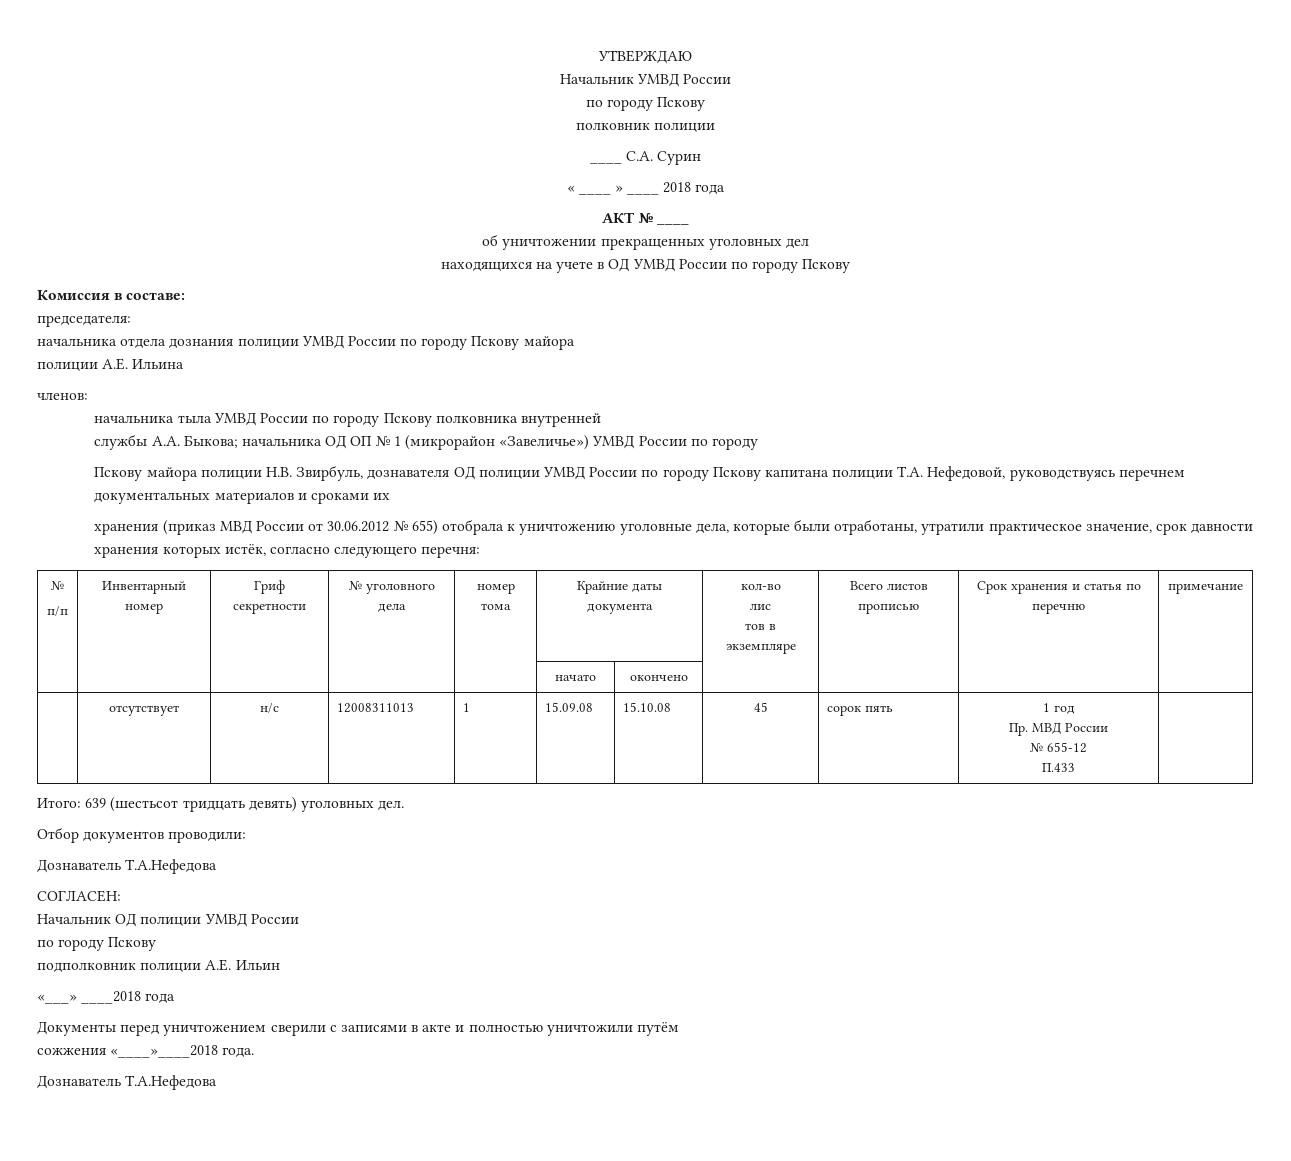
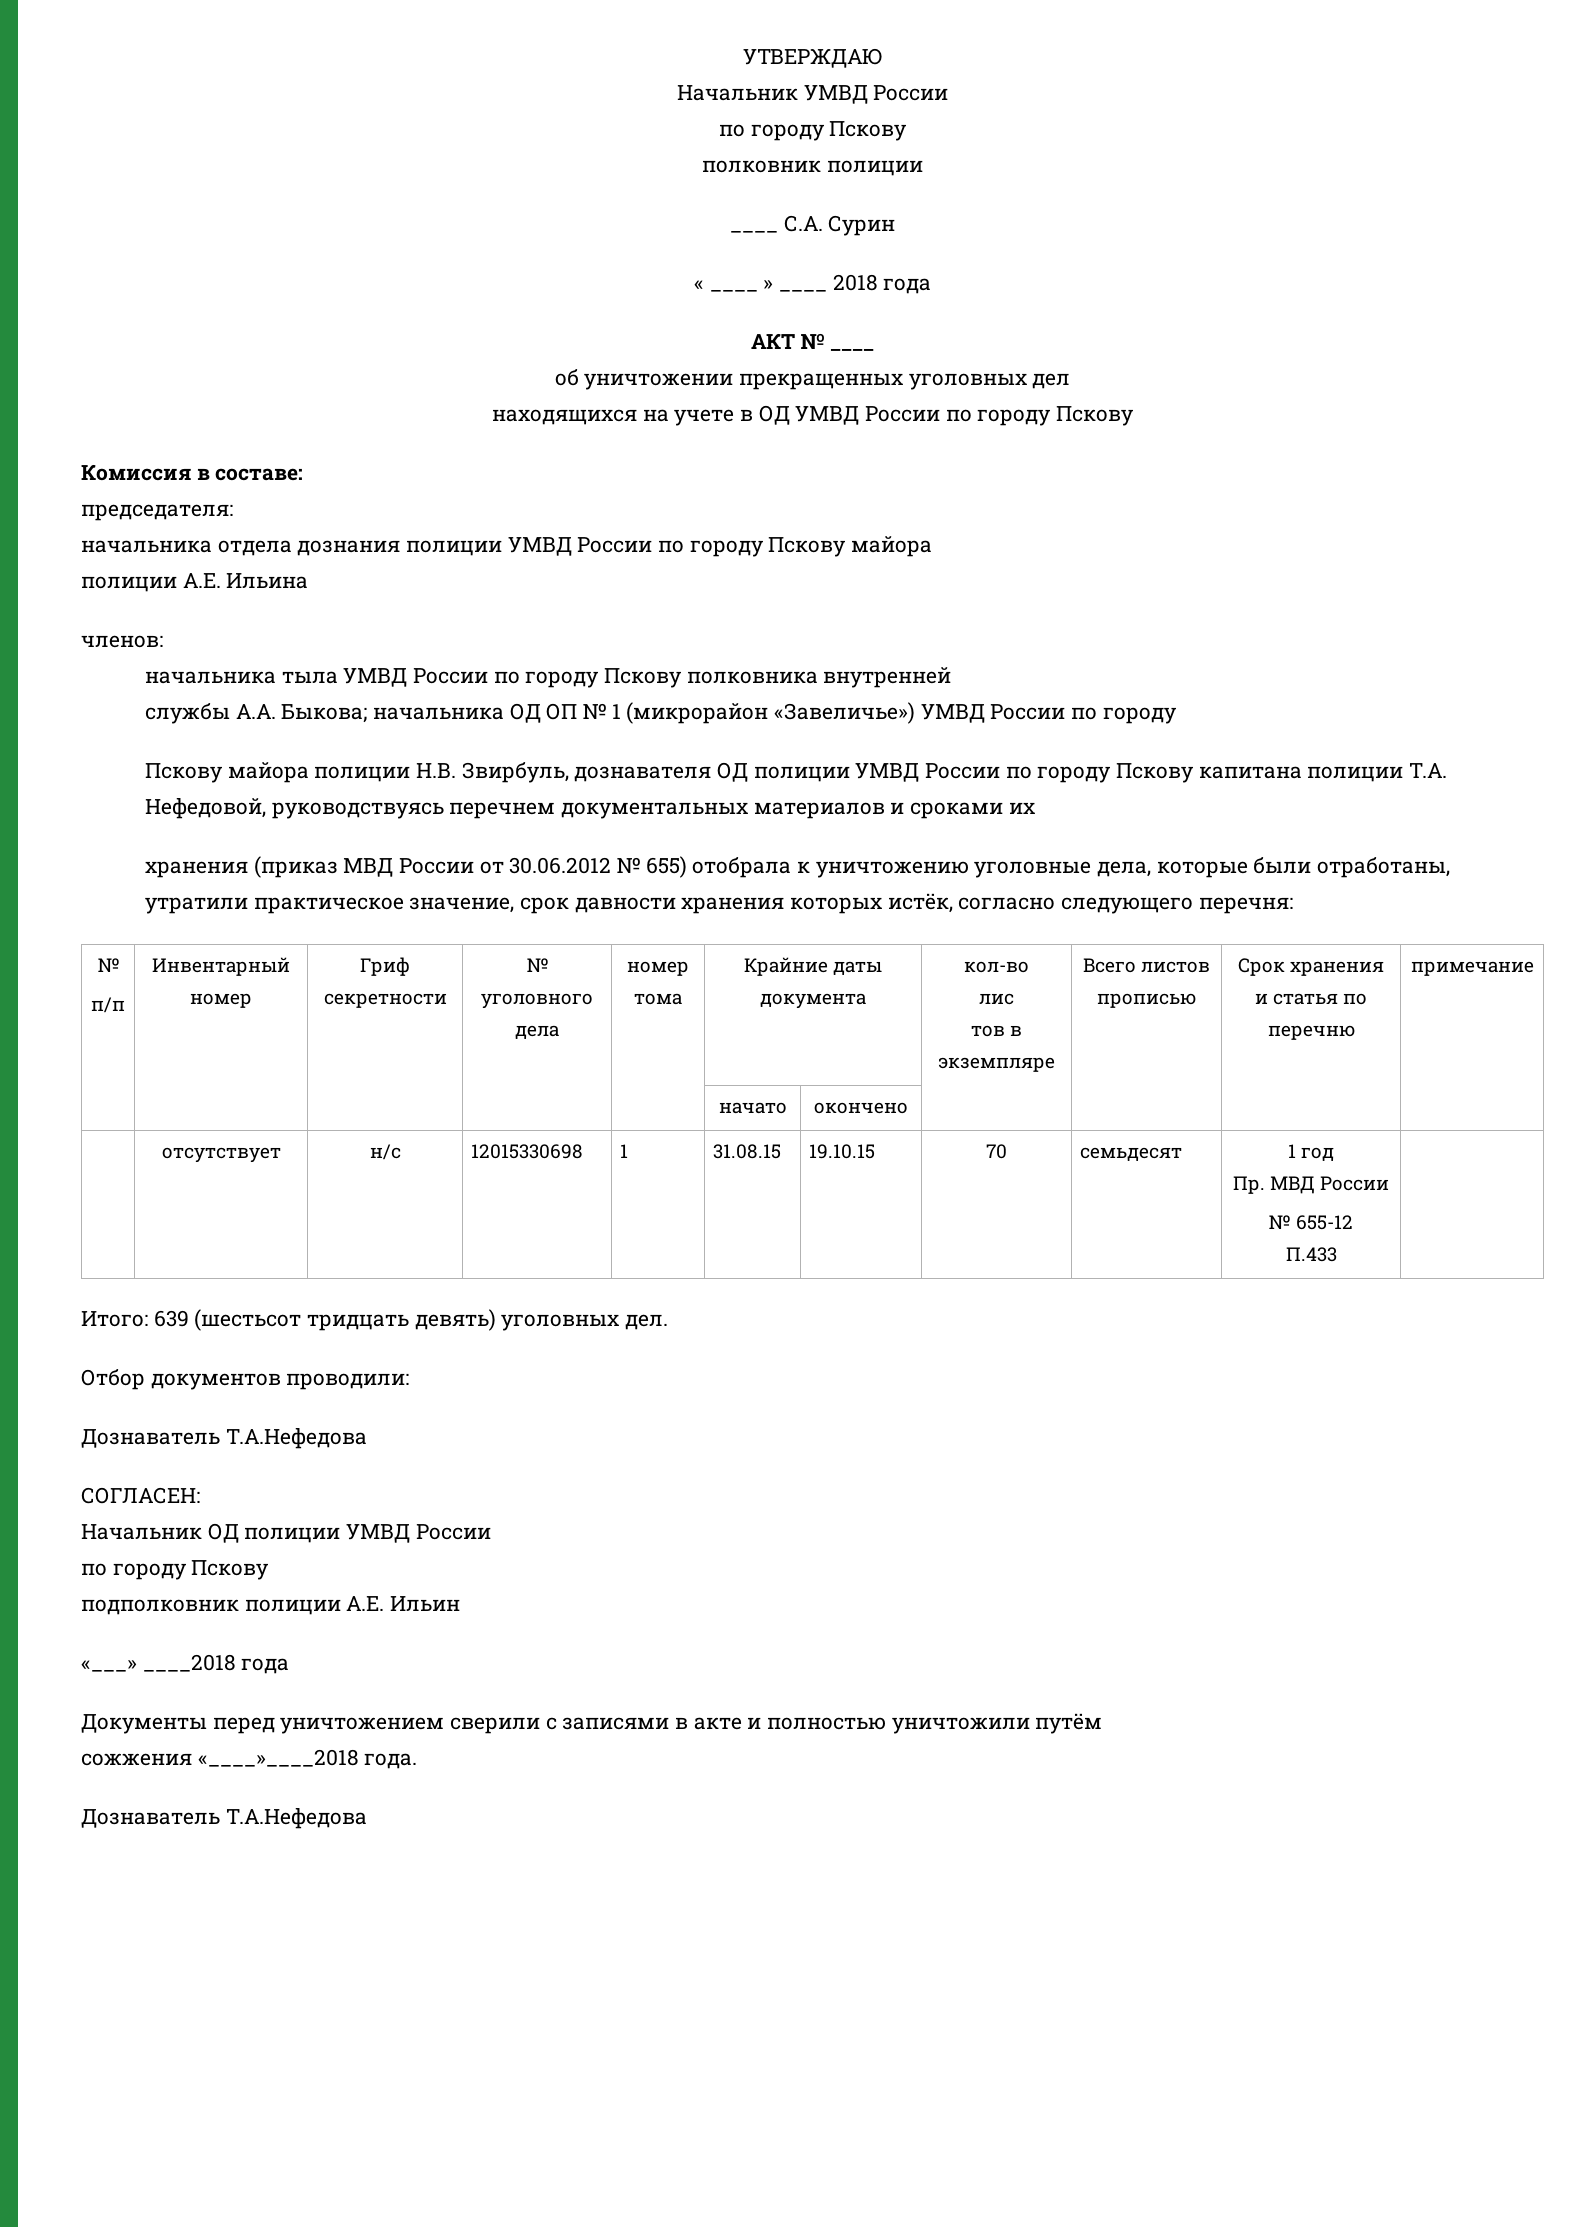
- | отсутствует | н/с | 12008311013 | 1 | 15.09.08 | 15.10.08 | 45 | сорок пять | 1 год
+ | отсутствует | н/с | 12015330698 | 1 | 31.08.15 | 19.10.15 | 70 | семьдесят | 1 год

